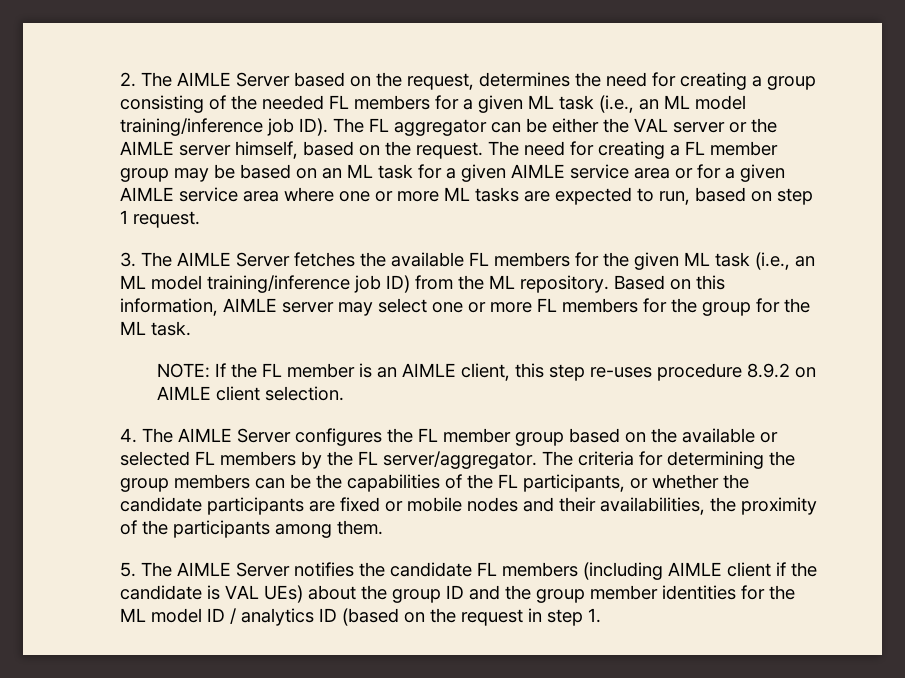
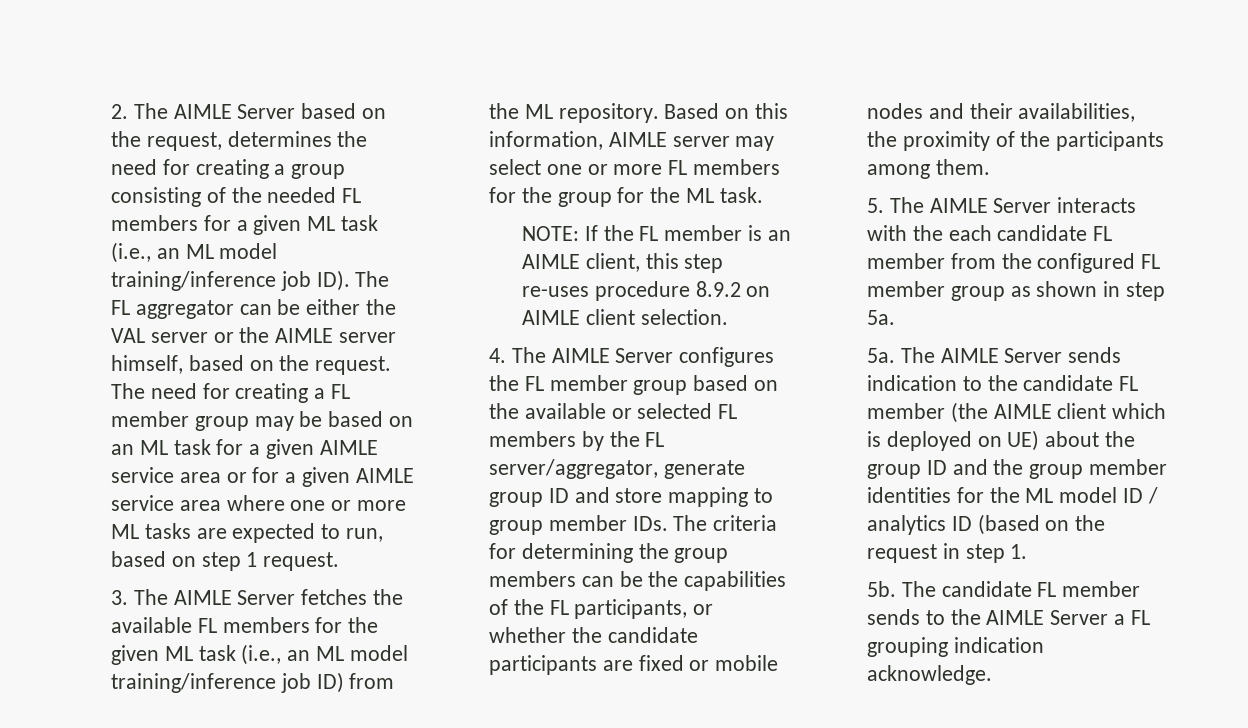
- 4. The AIMLE Server configures the FL member group based on the available or selected FL members by the FL server/aggregator. The criteria for determining the group members can be the capabilities of the FL participants, or whether the candidate participants are fixed or mobile nodes and their availabilities, the proximity of the participants among them.
+ 4. The AIMLE Server configures the FL member group based on the available or selected FL members by the FL server/aggregator, generate group ID and store mapping to group member IDs. The criteria for determining the group members can be the capabilities of the FL participants, or whether the candidate participants are fixed or mobile nodes and their availabilities, the proximity of the participants among them.
- 5. The AIMLE Server notifies the candidate FL members (including AIMLE client if the candidate is VAL UEs) about the group ID and the group member identities for the ML model ID / analytics ID (based on the request in step 1.
+ 5. The AIMLE Server interacts with the each candidate FL member from the configured FL member group as shown in step 5a.
+ 5a. The AIMLE Server sends indication to the candidate FL member (the AIMLE client which is deployed on UE) about the group ID and the group member identities for the ML model ID / analytics ID (based on the request in step 1.
+ 5b. The candidate FL member sends to the AIMLE Server a FL grouping indication acknowledge.

